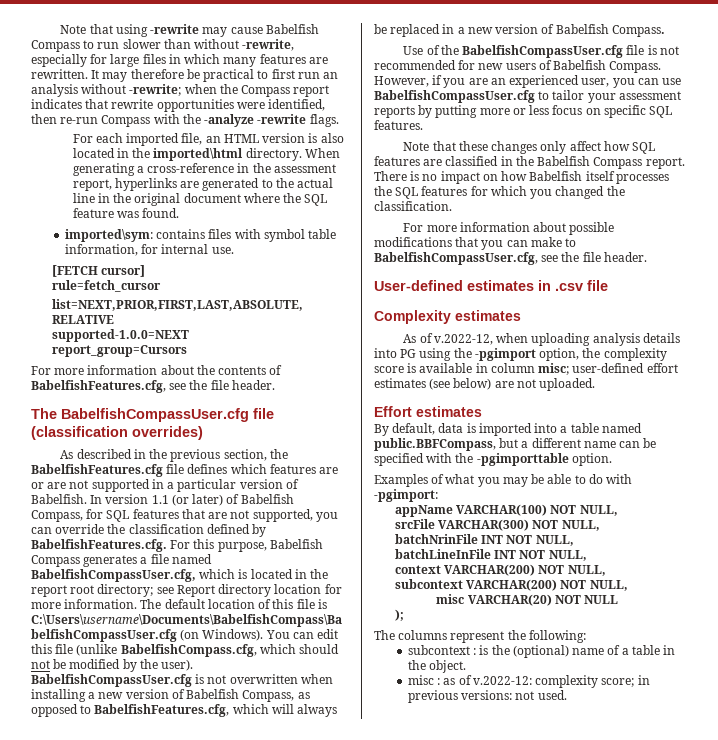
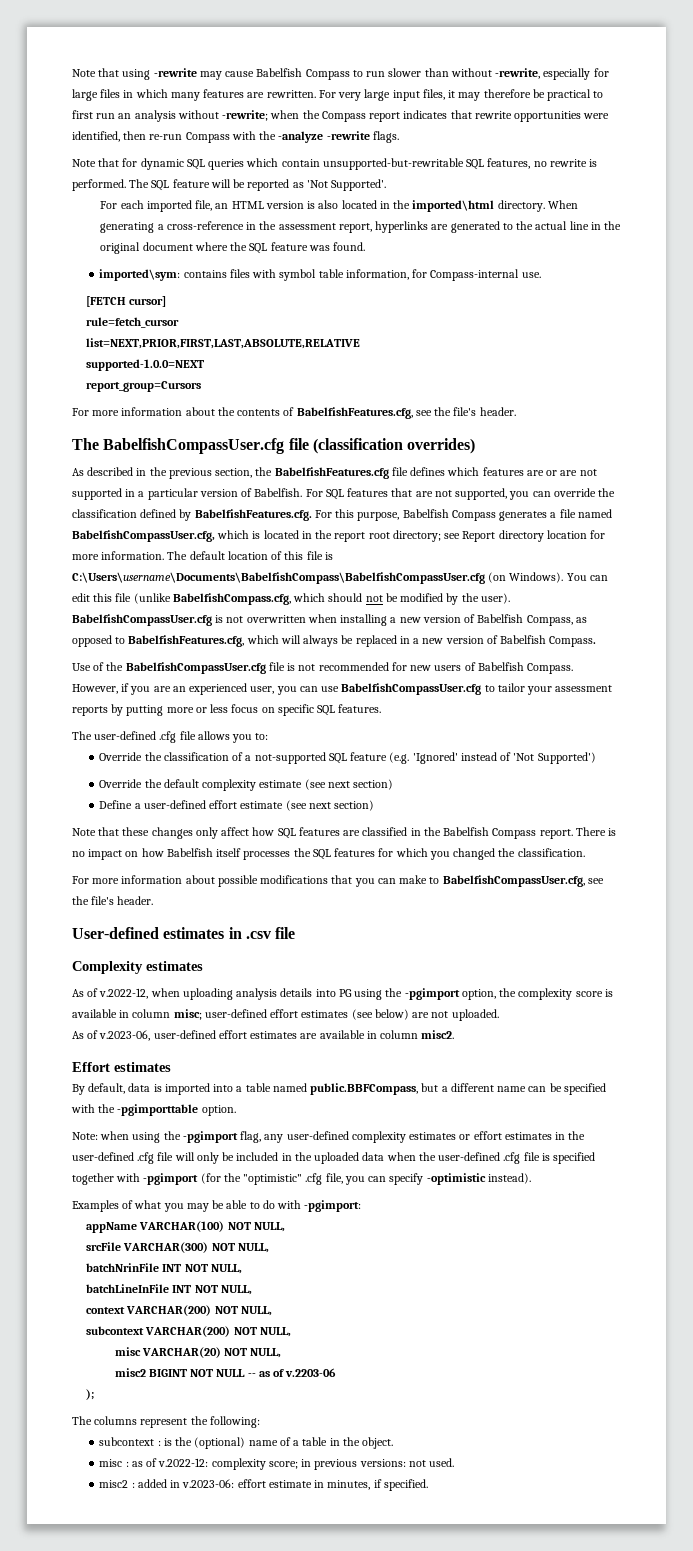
- It may therefore be practical to first run an analysis without -rewrite; when the Compass report indicates that rewrite opportunities were identified, then re-run Compass with the -analyze -rewrite flags.
+ For very large input files, it may therefore be practical to first run an analysis without -rewrite; when the Compass report indicates that rewrite opportunities were identified, then re-run Compass with the -analyze -rewrite flags.
+ Note that for dynamic SQL queries which contain unsupported-but-rewritable SQL features, no rewrite is performed. The SQL feature will be reported as 'Not Supported'.
- imported\sym: contains files with symbol table information, for internal use.
+ imported\sym: contains files with symbol table information, for Compass-internal use.
- For more information about the contents of BabelfishFeatures.cfg, see the file header.
+ For more information about the contents of BabelfishFeatures.cfg, see the file's header.
- In version 1.1 (or later) of Babelfish Compass, for SQL features that are not supported, you can override the classification defined by BabelfishFeatures.cfg. For this purpose, Babelfish Compass generates a file named BabelfishCompassUser.cfg, which is located in the report root directory; see Report directory location for more information.
+ For SQL features that are not supported, you can override the classification defined by BabelfishFeatures.cfg. For this purpose, Babelfish Compass generates a file named BabelfishCompassUser.cfg, which is located in the report root directory; see Report directory location for more information.
+ The user-defined .cfg file allows you to:
+ Override the classification of a not-supported SQL feature (e.g. 'Ignored' instead of 'Not Supported')
+ Override the default complexity estimate (see next section)
+ Define a user-defined effort estimate (see next section)
- For more information about possible modifications that you can make to BabelfishCompassUser.cfg, see the file header.
+ For more information about possible modifications that you can make to BabelfishCompassUser.cfg, see the file's header.
+ As of v.2023-06, user-defined effort estimates are available in column misc2.
+ Note: when using the -pgimport flag, any user-defined complexity estimates or effort estimates in the user-defined .cfg file will only be included in the uploaded data when the user-defined .cfg file is specified together with -pgimport (for the "optimistic" .cfg file, you can specify -optimistic instead).
- misc VARCHAR(20) NOT NULL
+ misc VARCHAR(20) NOT NULL,
+ misc2 BIGINT NOT NULL -- as of v.2203-06
+ misc2 : added in v.2023-06: effort estimate in minutes, if specified.

